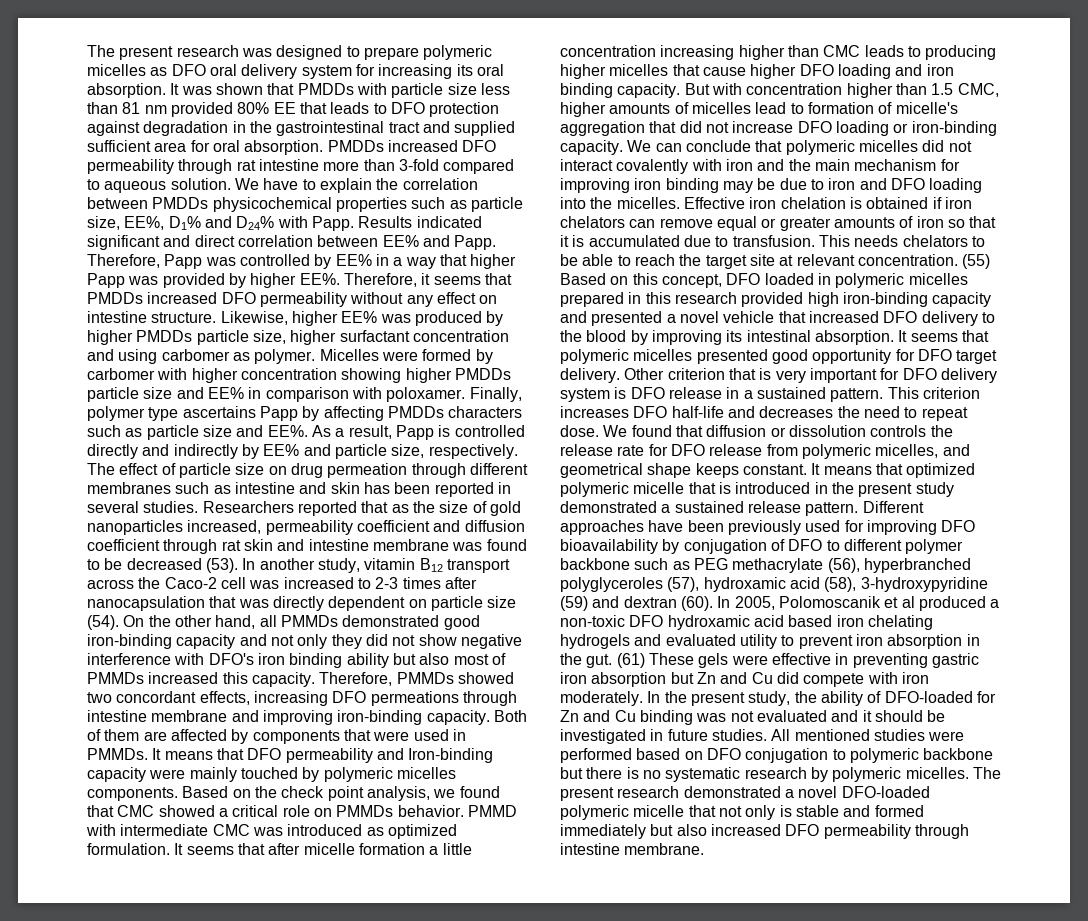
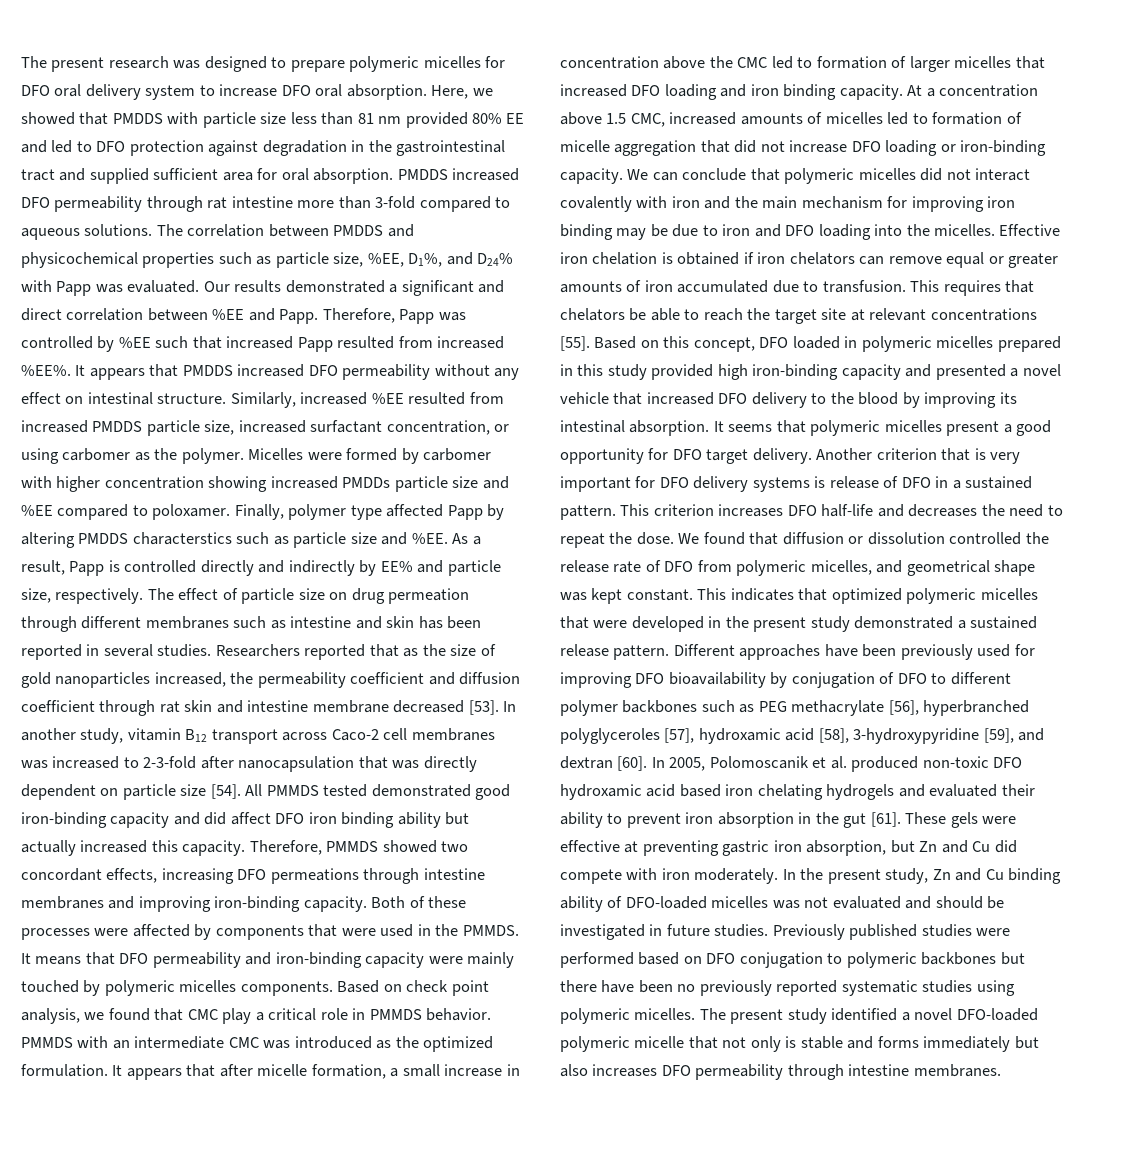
- The present research was designed to prepare polymeric micelles as DFO oral delivery system for increasing its oral absorption. It was shown that PMDDs with particle size less than 81 nm provided 80% EE that leads to DFO protection against degradation in the gastrointestinal tract and supplied sufficient area for oral absorption.
+ The present research was designed to prepare polymeric micelles for DFO oral delivery system to increase DFO oral absorption. Here, we showed that PMDDS with particle size less than 81 nm provided 80% EE and led to DFO protection against degradation in the gastrointestinal tract and supplied sufficient area for oral absorption.
- PMDDs increased DFO permeability through rat intestine more than 3-fold compared to aqueous solution. We have to explain the correlation between PMDDs physicochemical properties such as particle size, EE%, D1% and D24% with Papp. Results indicated significant and direct correlation between EE% and Papp.
+ PMDDS increased DFO permeability through rat intestine more than 3-fold compared to aqueous solutions. The correlation between PMDDS and physicochemical properties such as particle size, %EE, D1%, and D24% with Papp was evaluated. Our results demonstrated a significant and direct correlation between %EE and Papp.
- Therefore, Papp was controlled by EE% in a way that higher Papp was provided by higher EE%. Therefore, it seems that PMDDs increased DFO permeability without any effect on intestine structure. Likewise, higher EE% was produced by higher PMDDs particle size, higher surfactant concentration and using carbomer as polymer.
+ Therefore, Papp was controlled by %EE such that increased Papp resulted from increased %EE%. It appears that PMDDS increased DFO permeability without any effect on intestinal structure. Similarly, increased %EE resulted from increased PMDDS particle size, increased surfactant concentration, or using carbomer as the polymer.
- Micelles were formed by carbomer with higher concentration showing higher PMDDs particle size and EE% in comparison with poloxamer.
+ Micelles were formed by carbomer with higher concentration showing increased PMDDs particle size and %EE compared to poloxamer.
- Finally, polymer type ascertains Papp by affecting PMDDs characters such as particle size and EE%. As a result, Papp is controlled directly and indirectly by EE% and particle size, respectively.
+ Finally, polymer type affected Papp by altering PMDDS characterstics such as particle size and %EE. As a result, Papp is controlled directly and indirectly by EE% and particle size, respectively.
- Researchers reported that as the size of gold nanoparticles increased, permeability coefficient and diffusion coefficient through rat skin and intestine membrane was found to be decreased (53).
+ Researchers reported that as the size of gold nanoparticles increased, the permeability coefficient and diffusion coefficient through rat skin and intestine membrane decreased [53].
- In another study, vitamin B12 transport across the Caco-2 cell was increased to 2-3 times after nanocapsulation that was directly dependent on particle size (54). On the other hand, all PMMDs demonstrated good iron-binding capacity and not only they did not show negative interference with DFO's iron binding ability but also most of PMMDs increased this capacity.
+ In another study, vitamin B12 transport across Caco-2 cell membranes was increased to 2-3-fold after nanocapsulation that was directly dependent on particle size [54]. All PMMDS tested demonstrated good iron-binding capacity and did affect DFO iron binding ability but actually increased this capacity.
- Therefore, PMMDs showed two concordant effects, increasing DFO permeations through intestine membrane and improving iron-binding capacity.
+ Therefore, PMMDS showed two concordant effects, increasing DFO permeations through intestine membranes and improving iron-binding capacity.
- Both of them are affected by components that were used in PMMDs.
+ Both of these processes were affected by components that were used in the PMMDS.
- It means that DFO permeability and Iron-binding capacity were mainly touched by polymeric micelles components.
+ It means that DFO permeability and iron-binding capacity were mainly touched by polymeric micelles components.
- Based on the check point analysis, we found that CMC showed a critical role on PMMDs behavior. PMMD with intermediate CMC was introduced as optimized formulation.
+ Based on check point analysis, we found that CMC play a critical role in PMMDS behavior. PMMDS with an intermediate CMC was introduced as the optimized formulation.
- It seems that after micelle formation a little concentration increasing higher than CMC leads to producing higher micelles that cause higher DFO loading and iron binding capacity.
+ It appears that after micelle formation, a small increase in concentration above the CMC led to formation of larger micelles that increased DFO loading and iron binding capacity.
- But with concentration higher than 1.5 CMC, higher amounts of micelles lead to formation of micelle's aggregation that did not increase DFO loading or iron-binding capacity.
+ At a concentration above 1.5 CMC, increased amounts of micelles led to formation of micelle aggregation that did not increase DFO loading or iron-binding capacity.
- Effective iron chelation is obtained if iron chelators can remove equal or greater amounts of iron so that it is accumulated due to transfusion.
+ Effective iron chelation is obtained if iron chelators can remove equal or greater amounts of iron accumulated due to transfusion.
- This needs chelators to be able to reach the target site at relevant concentration. (55) Based on this concept, DFO loaded in polymeric micelles prepared in this research provided high iron-binding capacity and presented a novel vehicle that increased DFO delivery to the blood by improving its intestinal absorption.
+ This requires that chelators be able to reach the target site at relevant concentrations [55]. Based on this concept, DFO loaded in polymeric micelles prepared in this study provided high iron-binding capacity and presented a novel vehicle that increased DFO delivery to the blood by improving its intestinal absorption.
- It seems that polymeric micelles presented good opportunity for DFO target delivery.
+ It seems that polymeric micelles present a good opportunity for DFO target delivery.
- Other criterion that is very important for DFO delivery system is DFO release in a sustained pattern.
+ Another criterion that is very important for DFO delivery systems is release of DFO in a sustained pattern.
- This criterion increases DFO half-life and decreases the need to repeat dose.
+ This criterion increases DFO half-life and decreases the need to repeat the dose.
- We found that diffusion or dissolution controls the release rate for DFO release from polymeric micelles, and geometrical shape keeps constant. It means that optimized polymeric micelle that is introduced in the present study demonstrated a sustained release pattern.
+ We found that diffusion or dissolution controlled the release rate of DFO from polymeric micelles, and geometrical shape was kept constant. This indicates that optimized polymeric micelles that were developed in the present study demonstrated a sustained release pattern.
- Different approaches have been previously used for improving DFO bioavailability by conjugation of DFO to different polymer backbone such as PEG methacrylate (56), hyperbranched polyglyceroles (57), hydroxamic acid (58), 3-hydroxypyridine (59) and dextran (60).
+ Different approaches have been previously used for improving DFO bioavailability by conjugation of DFO to different polymer backbones such as PEG methacrylate [56], hyperbranched polyglyceroles [57], hydroxamic acid [58], 3-hydroxypyridine [59], and dextran [60].
- In 2005, Polomoscanik et al produced a non-toxic DFO hydroxamic acid based iron chelating hydrogels and evaluated utility to prevent iron absorption in the gut. (61) These gels were effective in preventing gastric iron absorption but Zn and Cu did compete with iron moderately.
+ In 2005, Polomoscanik et al. produced non-toxic DFO hydroxamic acid based iron chelating hydrogels and evaluated their ability to prevent iron absorption in the gut [61]. These gels were effective at preventing gastric iron absorption, but Zn and Cu did compete with iron moderately.
- In the present study, the ability of DFO-loaded for Zn and Cu binding was not evaluated and it should be investigated in future studies.
+ In the present study, Zn and Cu binding ability of DFO-loaded micelles was not evaluated and should be investigated in future studies.
- All mentioned studies were performed based on DFO conjugation to polymeric backbone but there is no systematic research by polymeric micelles.
+ Previously published studies were performed based on DFO conjugation to polymeric backbones but there have been no previously reported systematic studies using polymeric micelles.
- The present research demonstrated a novel DFO-loaded polymeric micelle that not only is stable and formed immediately but also increased DFO permeability through intestine membrane.
+ The present study identified a novel DFO-loaded polymeric micelle that not only is stable and forms immediately but also increases DFO permeability through intestine membranes.

